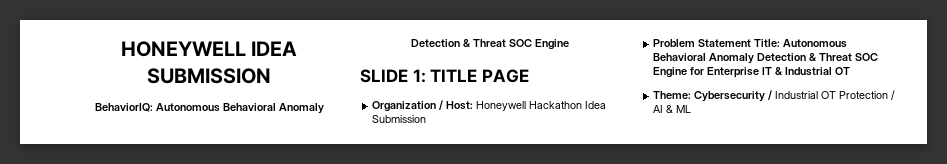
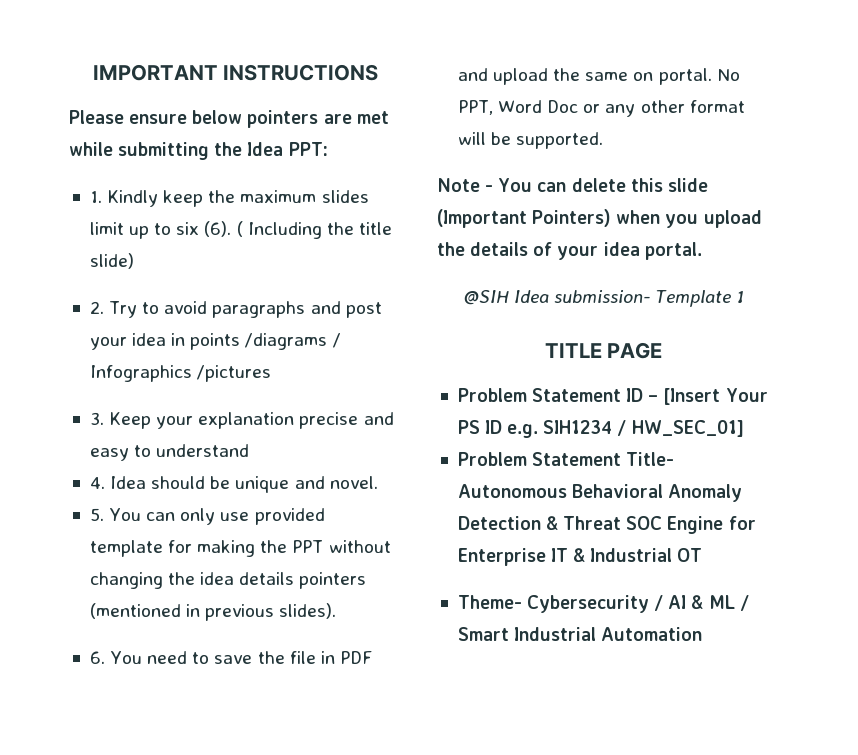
- HONEYWELL IDEA SUBMISSION
- BehaviorIQ: Autonomous Behavioral Anomaly Detection & Threat SOC Engine
- SLIDE 1: TITLE PAGE
- Organization / Host: Honeywell Hackathon Idea Submission
- Problem Statement Title: Autonomous Behavioral Anomaly Detection & Threat SOC Engine for Enterprise IT & Industrial OT
+ IMPORTANT INSTRUCTIONS
+ Please ensure below pointers are met while submitting the Idea PPT:
+ 1. Kindly keep the maximum slides limit up to six (6). ( Including the title slide)
+ 2. Try to avoid paragraphs and post your idea in points /diagrams / Infographics /pictures
+ 3. Keep your explanation precise and easy to understand
+ 4. Idea should be unique and novel.
+ 5. You can only use provided template for making the PPT without changing the idea details pointers (mentioned in previous slides).
+ 6. You need to save the file in PDF and upload the same on portal. No PPT, Word Doc or any other format will be supported.
+ Note - You can delete this slide (Important Pointers) when you upload the details of your idea portal.
+ @SIH Idea submission- Template 1
+ TITLE PAGE
+ Problem Statement ID – [Insert Your PS ID e.g. SIH1234 / HW_SEC_01]
+ Problem Statement Title- Autonomous Behavioral Anomaly Detection & Threat SOC Engine for Enterprise IT & Industrial OT
- Theme: Cybersecurity / Industrial OT Protection / AI & ML
+ Theme- Cybersecurity / AI & ML / Smart Industrial Automation

